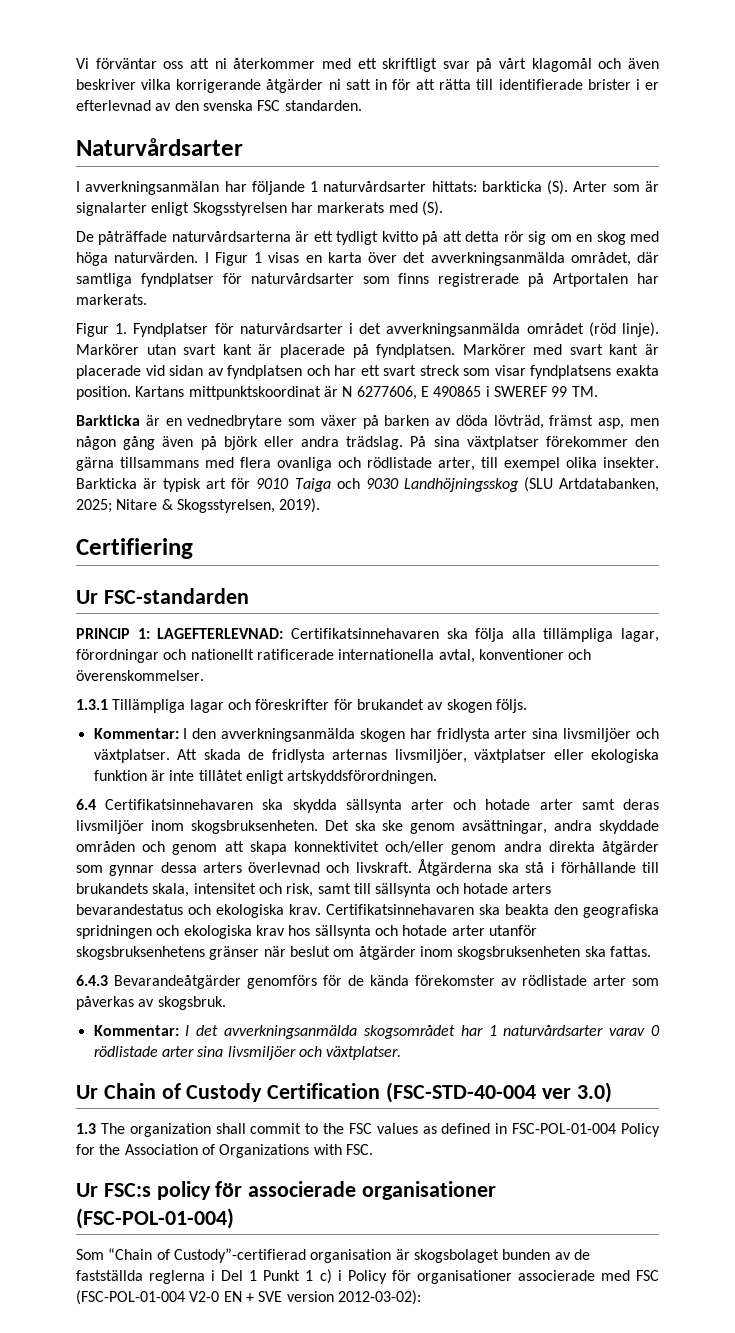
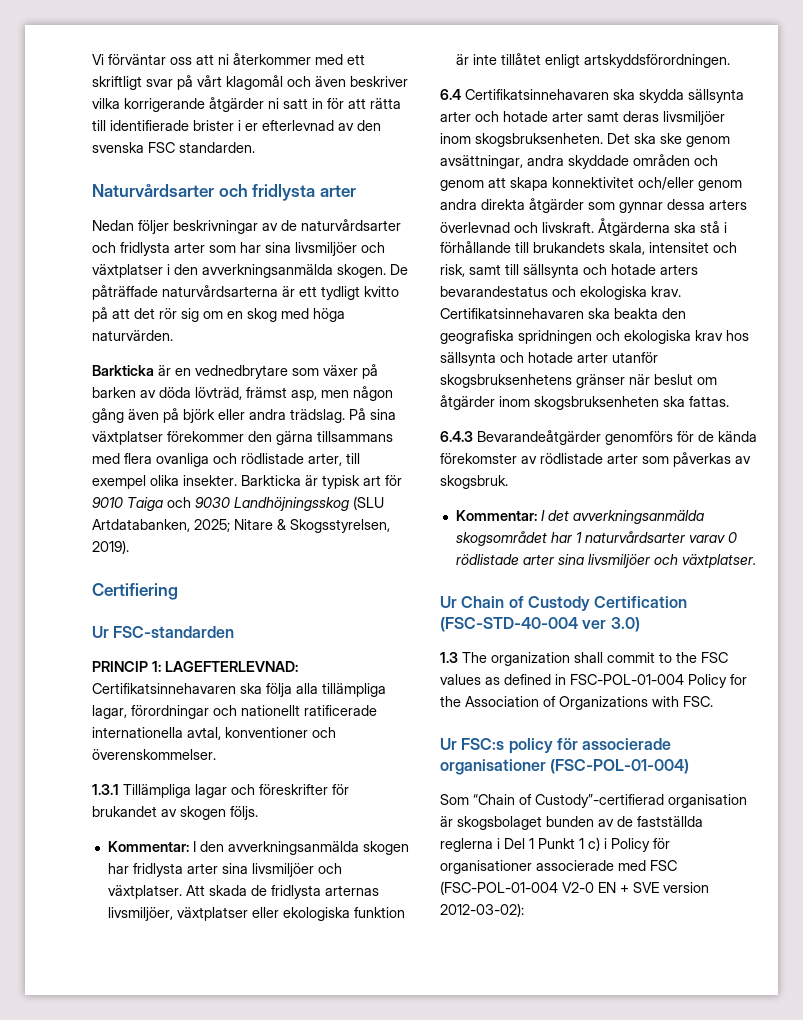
- Naturvårdsarter
- I avverkningsanmälan har följande 1 naturvårdsarter hittats: barkticka (S). Arter som är signalarter enligt Skogsstyrelsen har markerats med (S).
- De påträffade naturvårdsarterna är ett tydligt kvitto på att detta rör sig om en skog med höga naturvärden. I Figur 1 visas en karta över det avverkningsanmälda området, där samtliga fyndplatser för naturvårdsarter som finns registrerade på Artportalen har markerats.
- Figur 1. Fyndplatser för naturvårdsarter i det avverkningsanmälda området (röd linje). Markörer utan svart kant är placerade på fyndplatsen. Markörer med svart kant är placerade vid sidan av fyndplatsen och har ett svart streck som visar fyndplatsens exakta position. Kartans mittpunktskoordinat är N 6277606, E 490865 i SWEREF 99 TM.
+ Naturvårdsarter och fridlysta arter
+ Nedan följer beskrivningar av de naturvårdsarter och fridlysta arter som har sina livsmiljöer och växtplatser i den avverkningsanmälda skogen. De påträffade naturvårdsarterna är ett tydligt kvitto på att det rör sig om en skog med höga naturvärden.

